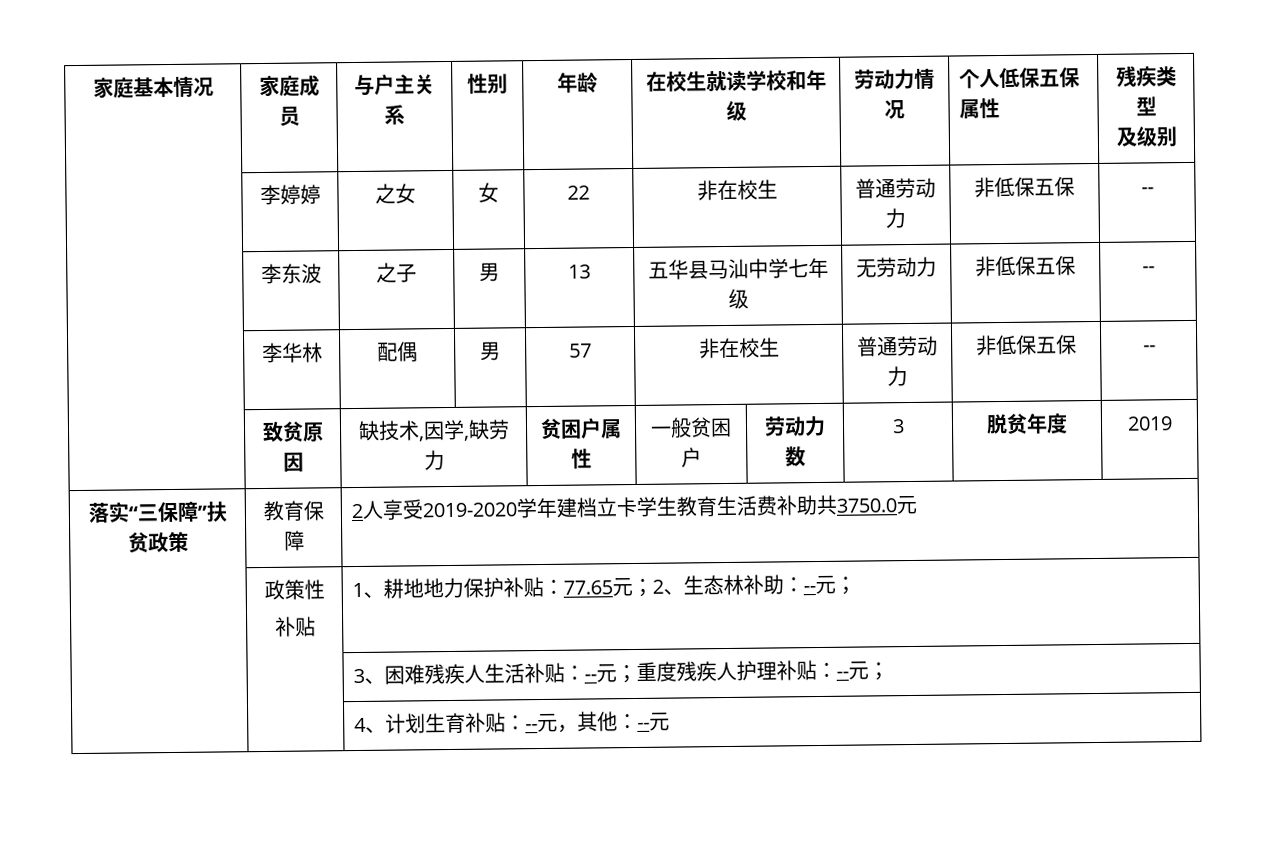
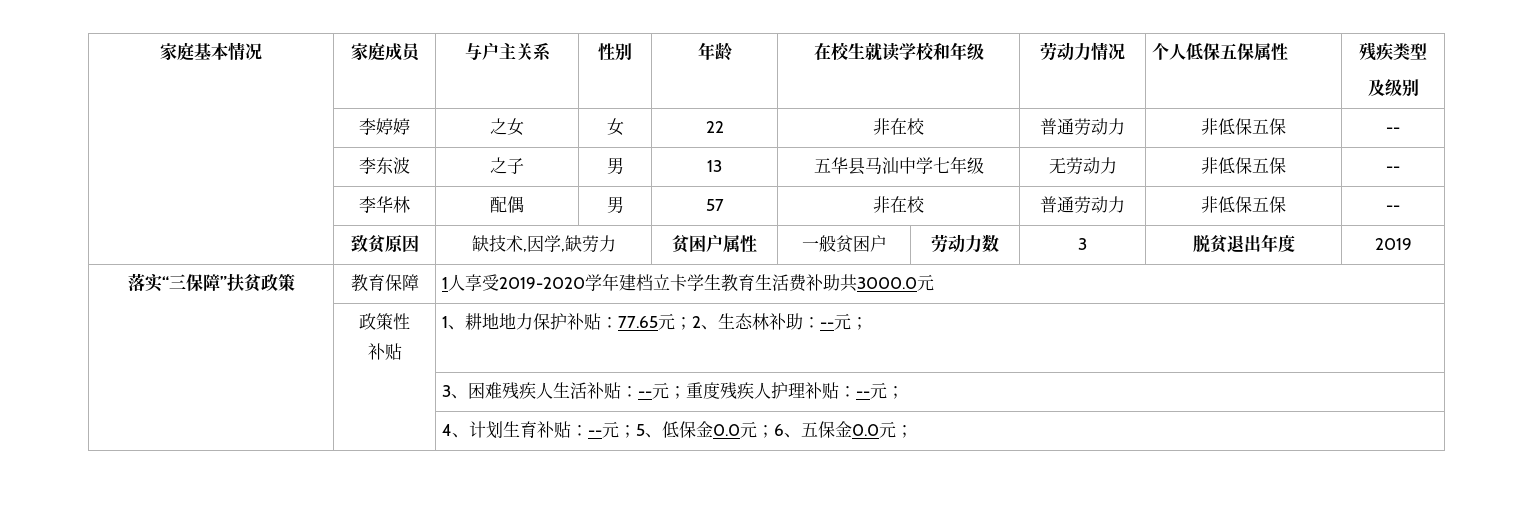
- | 李婷婷 | 之女 | 女 | 22 | 非在校生 | 普通劳动力 | 非低保五保 | --
+ | 李婷婷 | 之女 | 女 | 22 | 非在校 | 普通劳动力 | 非低保五保 | --
- | 李华林 | 配偶 | 男 | 57 | 非在校生 | 普通劳动力 | 非低保五保 | --
+ | 李华林 | 配偶 | 男 | 57 | 非在校 | 普通劳动力 | 非低保五保 | --
- | 致贫原因 | 缺技术,因学,缺劳力 | 贫困户属性 | 一般贫困户 | 劳动力数 | 3 | 脱贫年度 | 2019
+ | 致贫原因 | 缺技术,因学,缺劳力 | 贫困户属性 | 一般贫困户 | 劳动力数 | 3 | 脱贫退出年度 | 2019
- 落实“三保障”扶贫政策 | 教育保障 | 2人享受2019-2020学年建档立卡学生教育生活费补助共3750.0元
+ 落实“三保障”扶贫政策 | 教育保障 | 1人享受2019-2020学年建档立卡学生教育生活费补助共3000.0元
- | | 4、计划生育补贴：--元，其他：--元
+ | | 4、计划生育补贴：--元；5、低保金0.0元；6、五保金0.0元；

